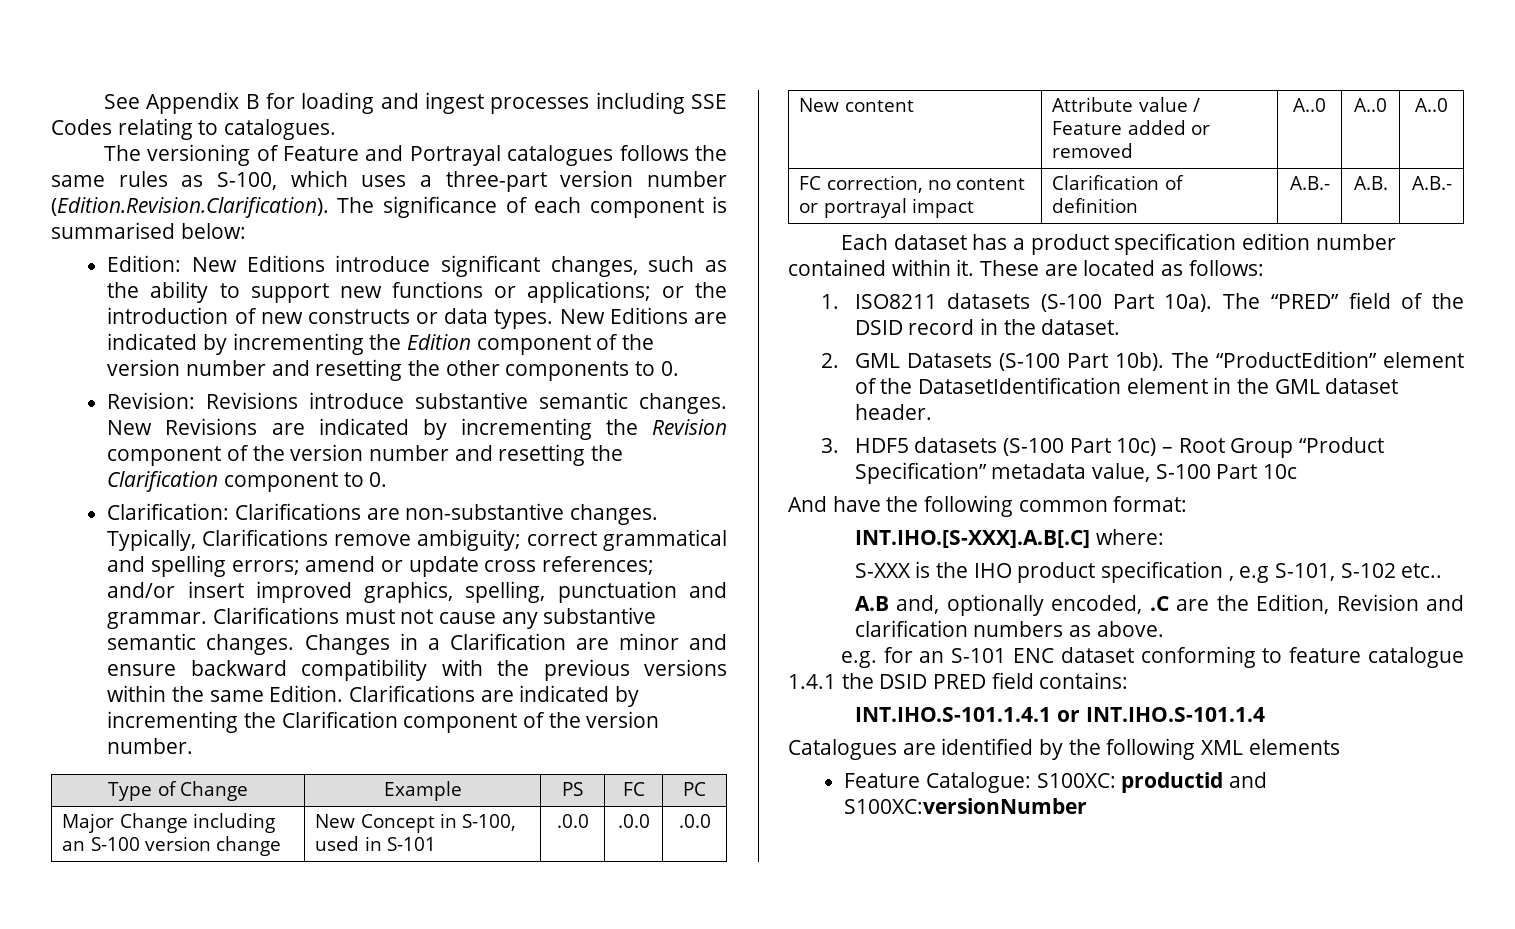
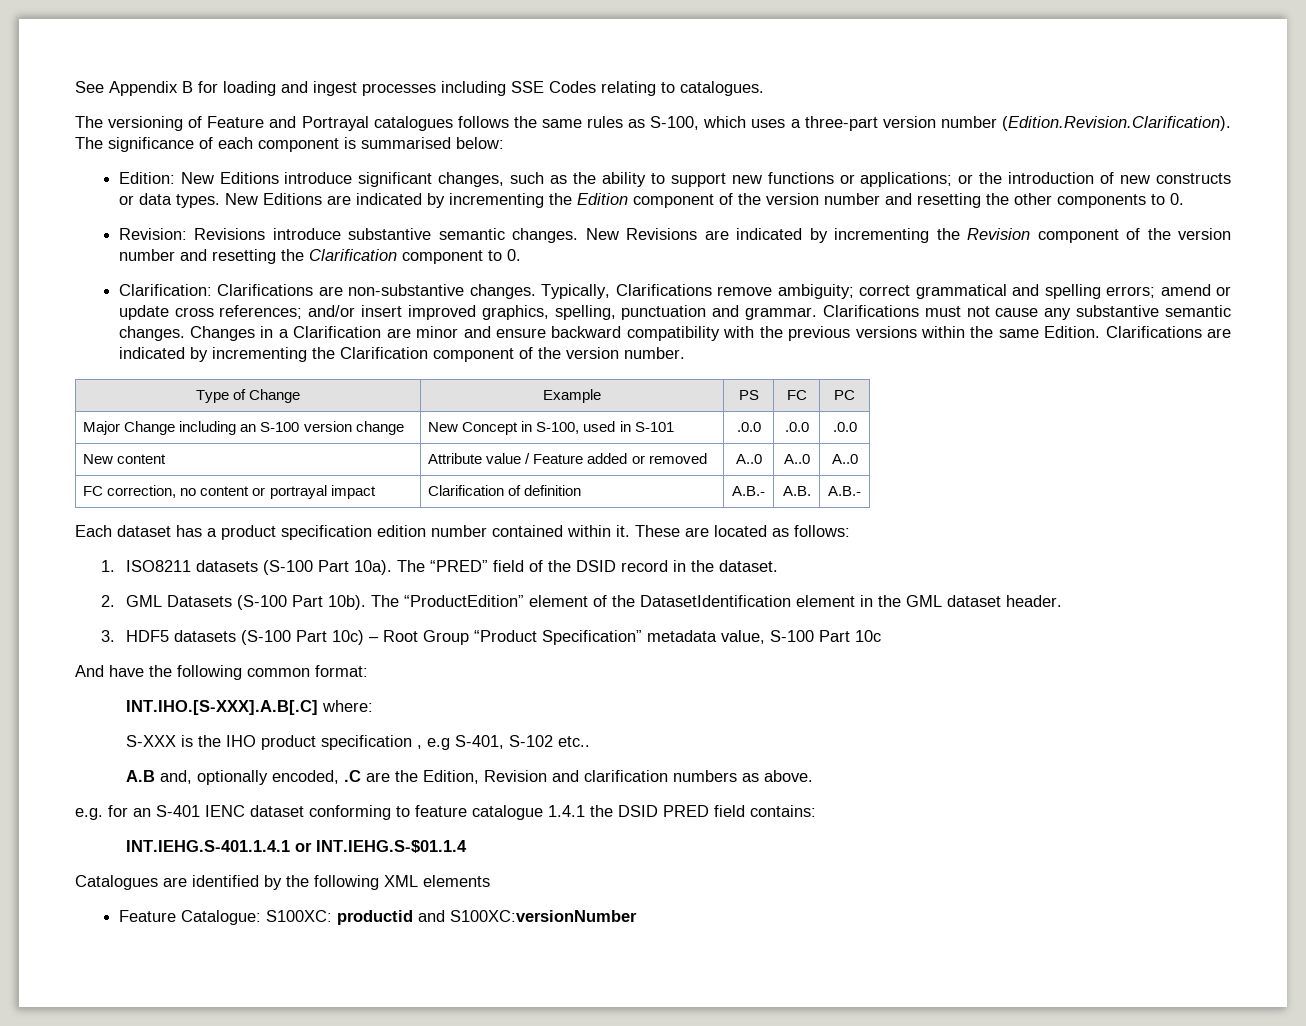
- S-XXX is the IHO product specification , e.g S-101, S-102 etc..
+ S-XXX is the IHO product specification , e.g S-401, S-102 etc..
- e.g. for an S-101 ENC dataset conforming to feature catalogue 1.4.1 the DSID PRED field contains:
+ e.g. for an S-401 IENC dataset conforming to feature catalogue 1.4.1 the DSID PRED field contains:
- INT.IHO.S-101.1.4.1 or INT.IHO.S-101.1.4
+ INT.IEHG.S-401.1.4.1 or INT.IEHG.S-$01.1.4

